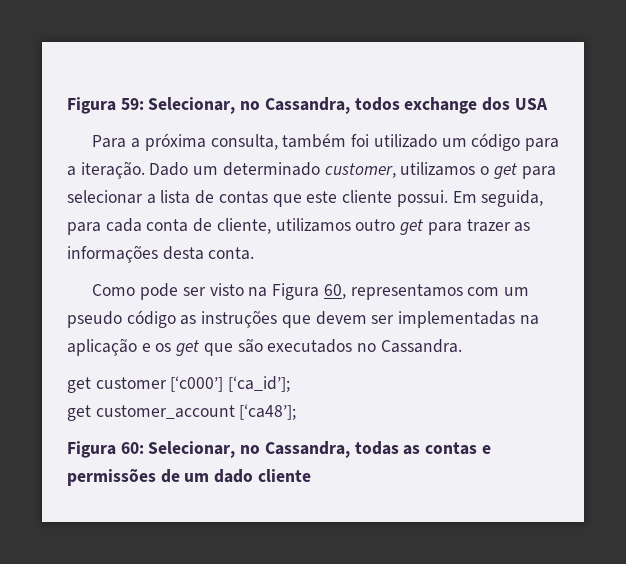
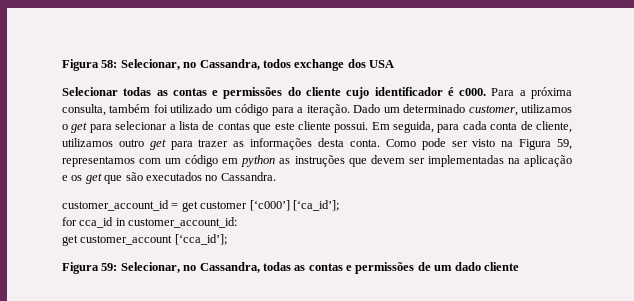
- Figura 59: Selecionar, no Cassandra, todos exchange dos USA
+ Figura 58: Selecionar, no Cassandra, todos exchange dos USA
+ Selecionar todas as contas e permissões do cliente cujo identificador é c000.
- Em seguida, para cada conta de cliente, utilizamos outro get para trazer as informações desta conta.
- Como pode ser visto na Figura 60, representamos com um pseudo código as instruções que devem ser implementadas na aplicação e os get que são executados no Cassandra.
+ Em seguida, para cada conta de cliente, utilizamos outro get para trazer as informações desta conta. Como pode ser visto na Figura 59, representamos com um código em python as instruções que devem ser implementadas na aplicação e os get que são executados no Cassandra.
- get customer [‘c000’] [‘ca_id’];
+ customer_account_id = get customer [‘c000’] [‘ca_id’];
+ for cca_id in customer_account_id:
- get customer_account [‘ca48’];
- Figura 60: Selecionar, no Cassandra, todas as contas e permissões de um dado cliente
+ get customer_account [‘cca_id’];
+ Figura 59: Selecionar, no Cassandra, todas as contas e permissões de um dado cliente

